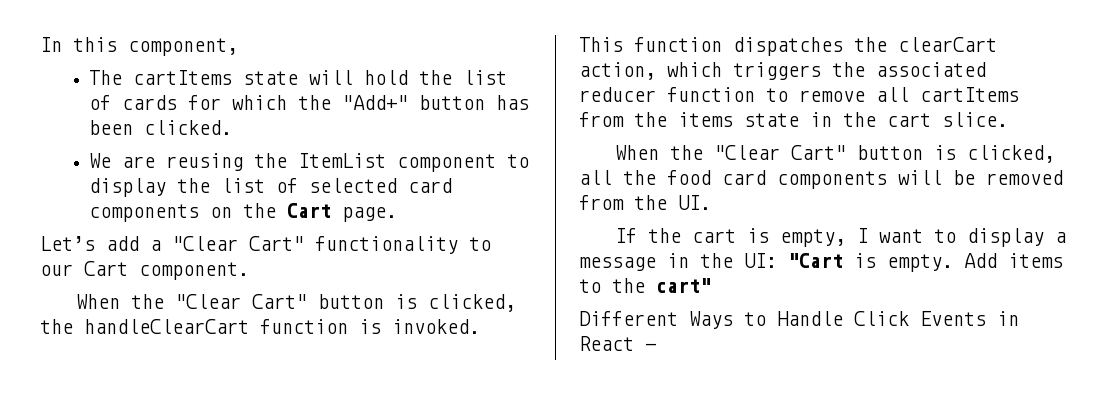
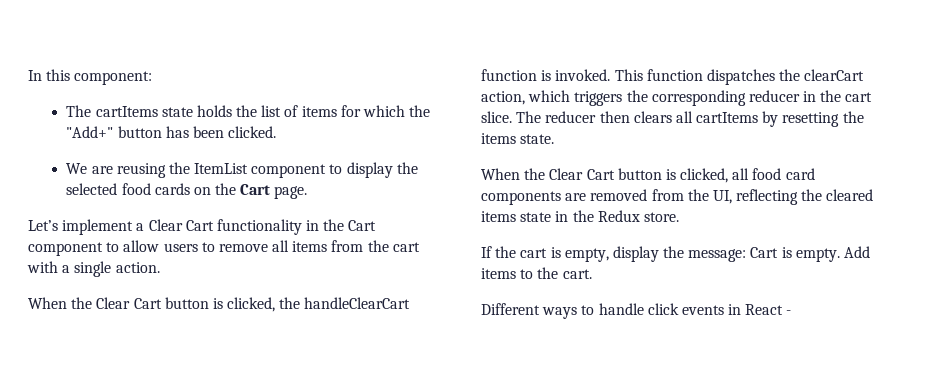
- In this component,
+ In this component:
- The cartItems state will hold the list of cards for which the "Add+" button has been clicked.
+ The cartItems state holds the list of items for which the "Add+" button has been clicked.
- We are reusing the ItemList component to display the list of selected card components on the Cart page.
+ We are reusing the ItemList component to display the selected food cards on the Cart page.
- Let’s add a "Clear Cart" functionality to our Cart component.
- When the "Clear Cart" button is clicked, the handleClearCart function is invoked.
+ Let’s implement a Clear Cart functionality in the Cart component to allow users to remove all items from the cart with a single action.
+ When the Clear Cart button is clicked, the handleClearCart function is invoked.
- This function dispatches the clearCart action, which triggers the associated reducer function to remove all cartItems from the items state in the cart slice.
- When the "Clear Cart" button is clicked, all the food card components will be removed from the UI.
+ This function dispatches the clearCart action, which triggers the corresponding reducer in the cart slice. The reducer then clears all cartItems by resetting the items state.
+ When the Clear Cart button is clicked, all food card components are removed from the UI, reflecting the cleared items state in the Redux store.
- If the cart is empty, I want to display a message in the UI: "Cart is empty.
+ If the cart is empty, display the message: Cart is empty.
- Add items to the cart"
+ Add items to the cart.
- Different Ways to Handle Click Events in React -
+ Different ways to handle click events in React -

